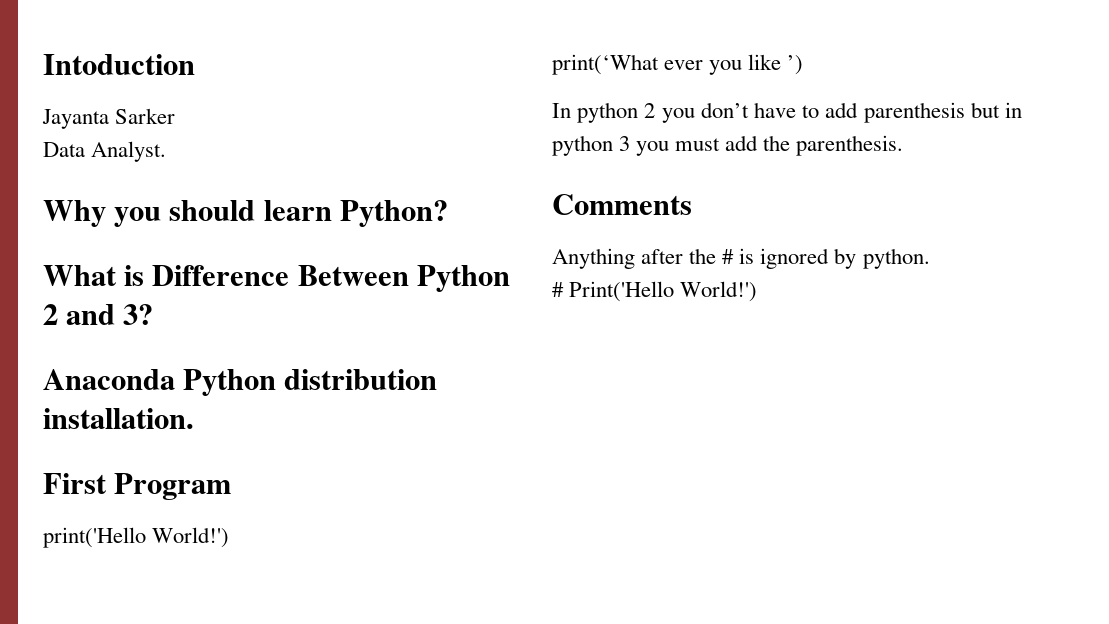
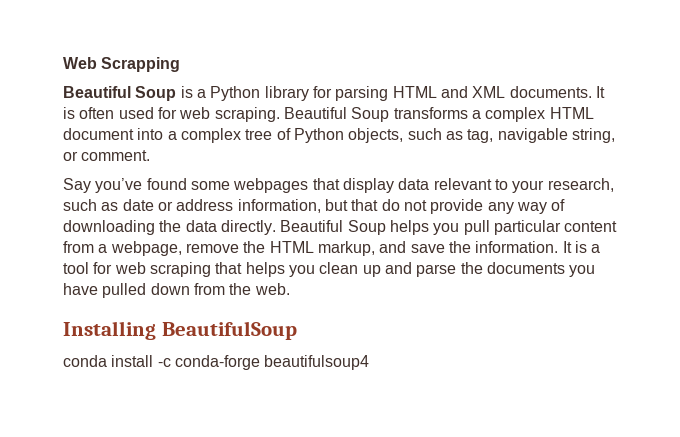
- Intoduction
- Jayanta Sarker
- Data Analyst.
- Why you should learn Python?
- What is Difference Between Python 2 and 3?
- Anaconda Python distribution installation.
- First Program
- print('Hello World!')
- print(‘What ever you like ’)
- In python 2 you don’t have to add parenthesis but in python 3 you must add the parenthesis.
- Comments
- Anything after the # is ignored by python.
- # Print('Hello World!')
+ Web Scrapping
+ Beautiful Soup is a Python library for parsing HTML and XML documents. It is often used for web scraping. Beautiful Soup transforms a complex HTML document into a complex tree of Python objects, such as tag, navigable string, or comment.
+ Say you’ve found some webpages that display data relevant to your research, such as date or address information, but that do not provide any way of downloading the data directly. Beautiful Soup helps you pull particular content from a webpage, remove the HTML markup, and save the information. It is a tool for web scraping that helps you clean up and parse the documents you have pulled down from the web.
+ Installing BeautifulSoup
+ conda install -c conda-forge beautifulsoup4

